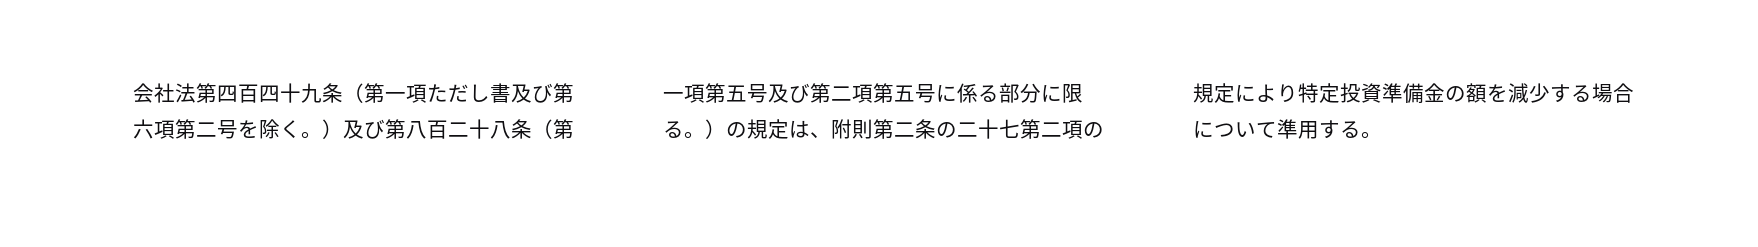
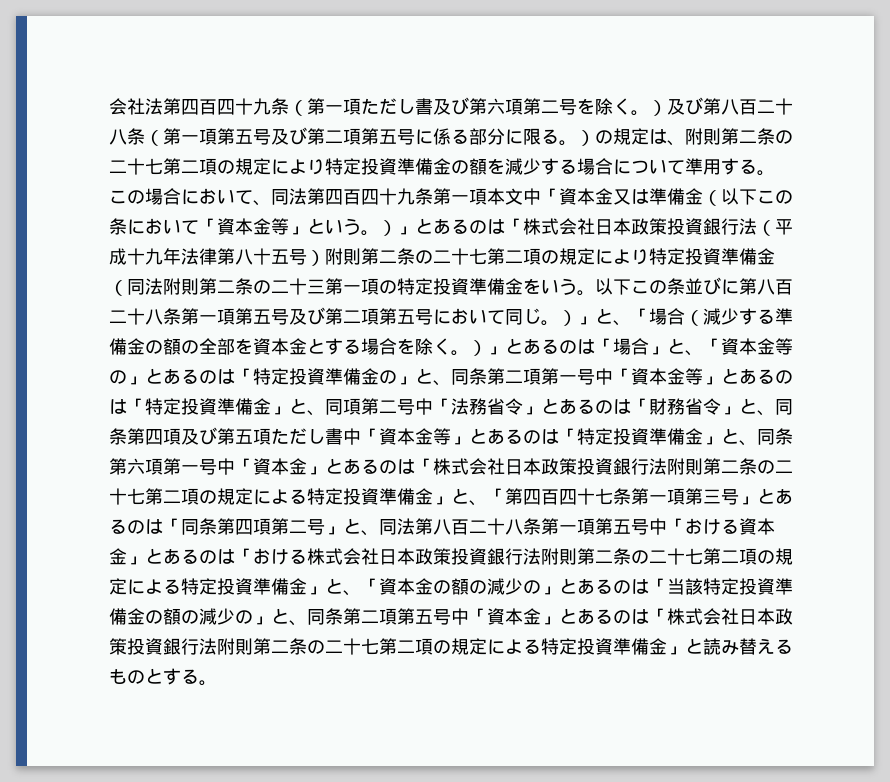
+ この場合において、同法第四百四十九条第一項本文中「資本金又は準備金（以下この条において「資本金等」という。）」とあるのは「株式会社日本政策投資銀行法（平成十九年法律第八十五号）附則第二条の二十七第二項の規定により特定投資準備金（同法附則第二条の二十三第一項の特定投資準備金をいう。以下この条並びに第八百二十八条第一項第五号及び第二項第五号において同じ。）」と、「場合（減少する準備金の額の全部を資本金とする場合を除く。）」とあるのは「場合」と、「資本金等の」とあるのは「特定投資準備金の」と、同条第二項第一号中「資本金等」とあるのは「特定投資準備金」と、同項第二号中「法務省令」とあるのは「財務省令」と、同条第四項及び第五項ただし書中「資本金等」とあるのは「特定投資準備金」と、同条第六項第一号中「資本金」とあるのは「株式会社日本政策投資銀行法附則第二条の二十七第二項の規定による特定投資準備金」と、「第四百四十七条第一項第三号」とあるのは「同条第四項第二号」と、同法第八百二十八条第一項第五号中「おける資本金」とあるのは「おける株式会社日本政策投資銀行法附則第二条の二十七第二項の規定による特定投資準備金」と、「資本金の額の減少の」とあるのは「当該特定投資準備金の額の減少の」と、同条第二項第五号中「資本金」とあるのは「株式会社日本政策投資銀行法附則第二条の二十七第二項の規定による特定投資準備金」と読み替えるものとする。

